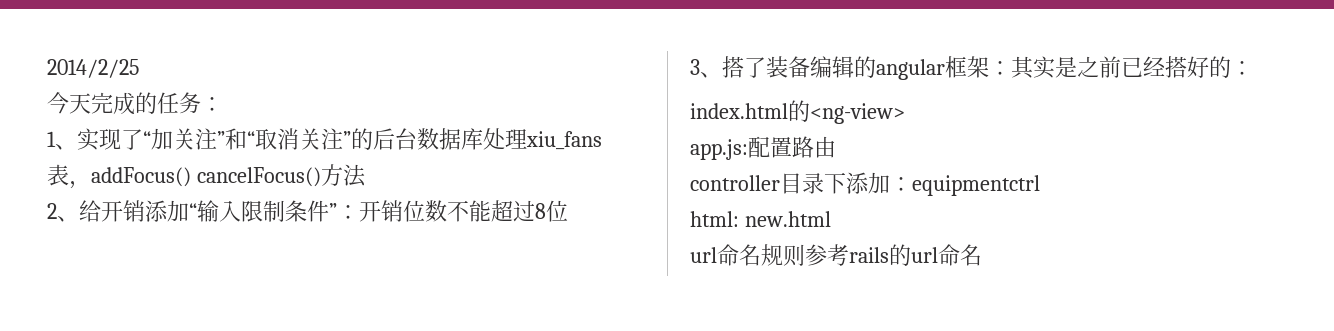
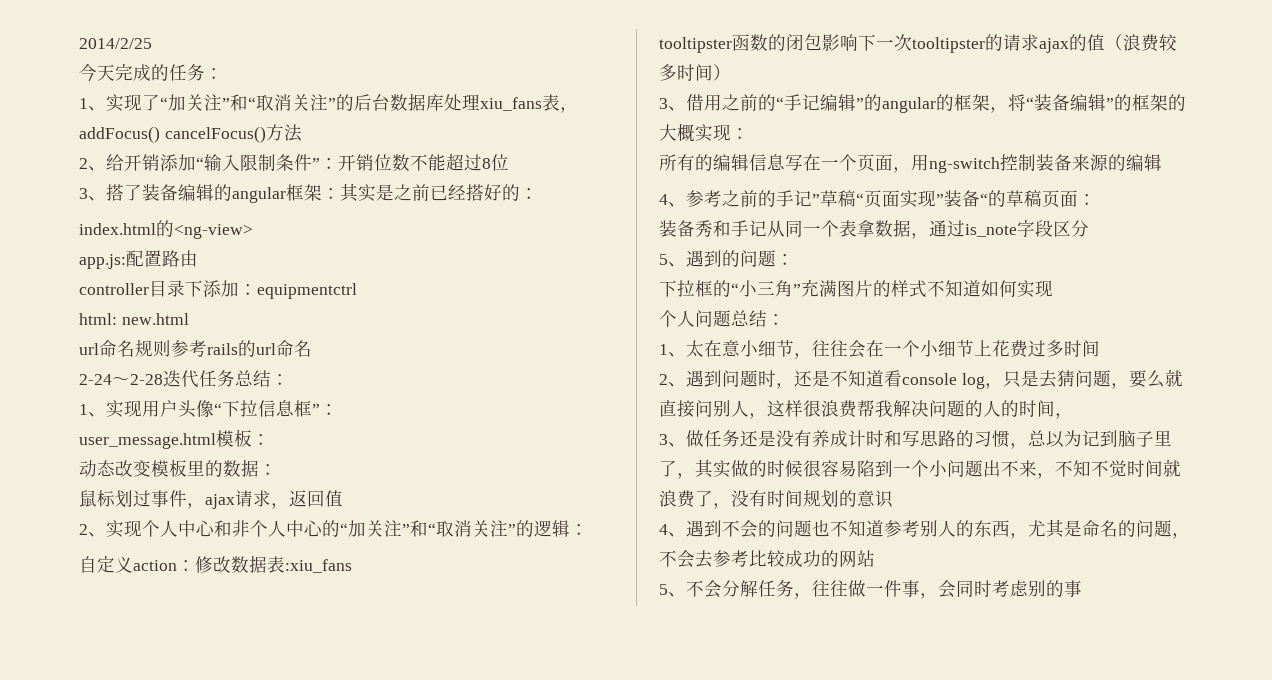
+ 2-24～2-28迭代任务总结：
+ 1、实现用户头像“下拉信息框”：
+ user_message.html模板：
+ 动态改变模板里的数据：
+ 鼠标划过事件，ajax请求，返回值
+ 2、实现个人中心和非个人中心的“加关注”和“取消关注”的逻辑：
+ 自定义action：修改数据表:xiu_fans
+ tooltipster函数的闭包影响下一次tooltipster的请求ajax的值（浪费较多时间）
+ 3、借用之前的“手记编辑”的angular的框架，将“装备编辑”的框架的大概实现：
+ 所有的编辑信息写在一个页面，用ng-switch控制装备来源的编辑
+ 4、参考之前的手记”草稿“页面实现”装备“的草稿页面：
+ 装备秀和手记从同一个表拿数据，通过is_note字段区分
+ 5、遇到的问题：
+ 下拉框的“小三角”充满图片的样式不知道如何实现
+ 个人问题总结：
+ 1、太在意小细节，往往会在一个小细节上花费过多时间
+ 2、遇到问题时，还是不知道看console log，只是去猜问题，要么就直接问别人，这样很浪费帮我解决问题的人的时间，
+ 3、做任务还是没有养成计时和写思路的习惯，总以为记到脑子里了，其实做的时候很容易陷到一个小问题出不来，不知不觉时间就浪费了，没有时间规划的意识
+ 4、遇到不会的问题也不知道参考别人的东西，尤其是命名的问题，不会去参考比较成功的网站
+ 5、不会分解任务，往往做一件事，会同时考虑别的事

